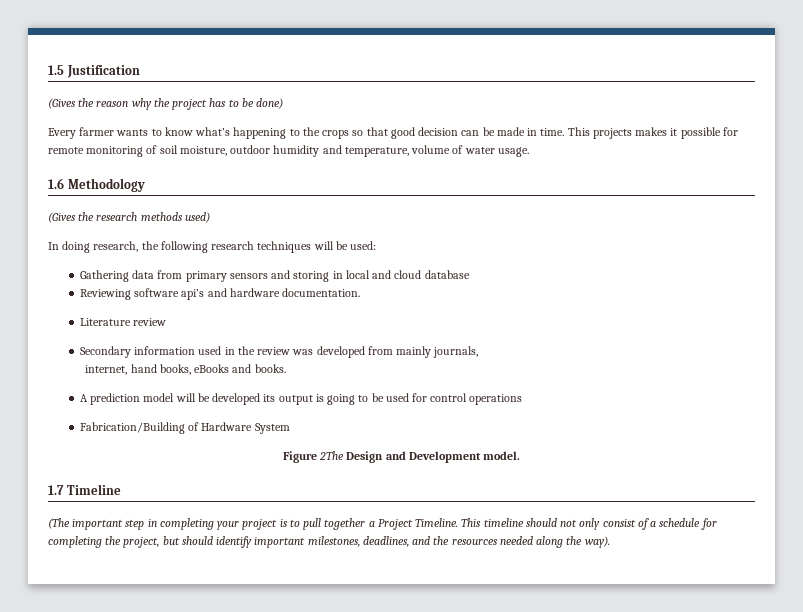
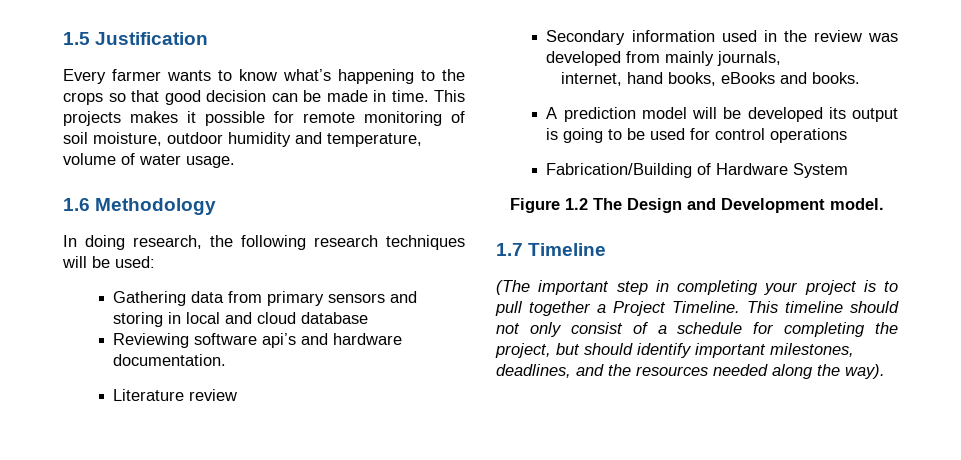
- (Gives the reason why the project has to be done)
- (Gives the research methods used)
- Figure 2The Design and Development model.
+ Figure 1.2 The Design and Development model.

